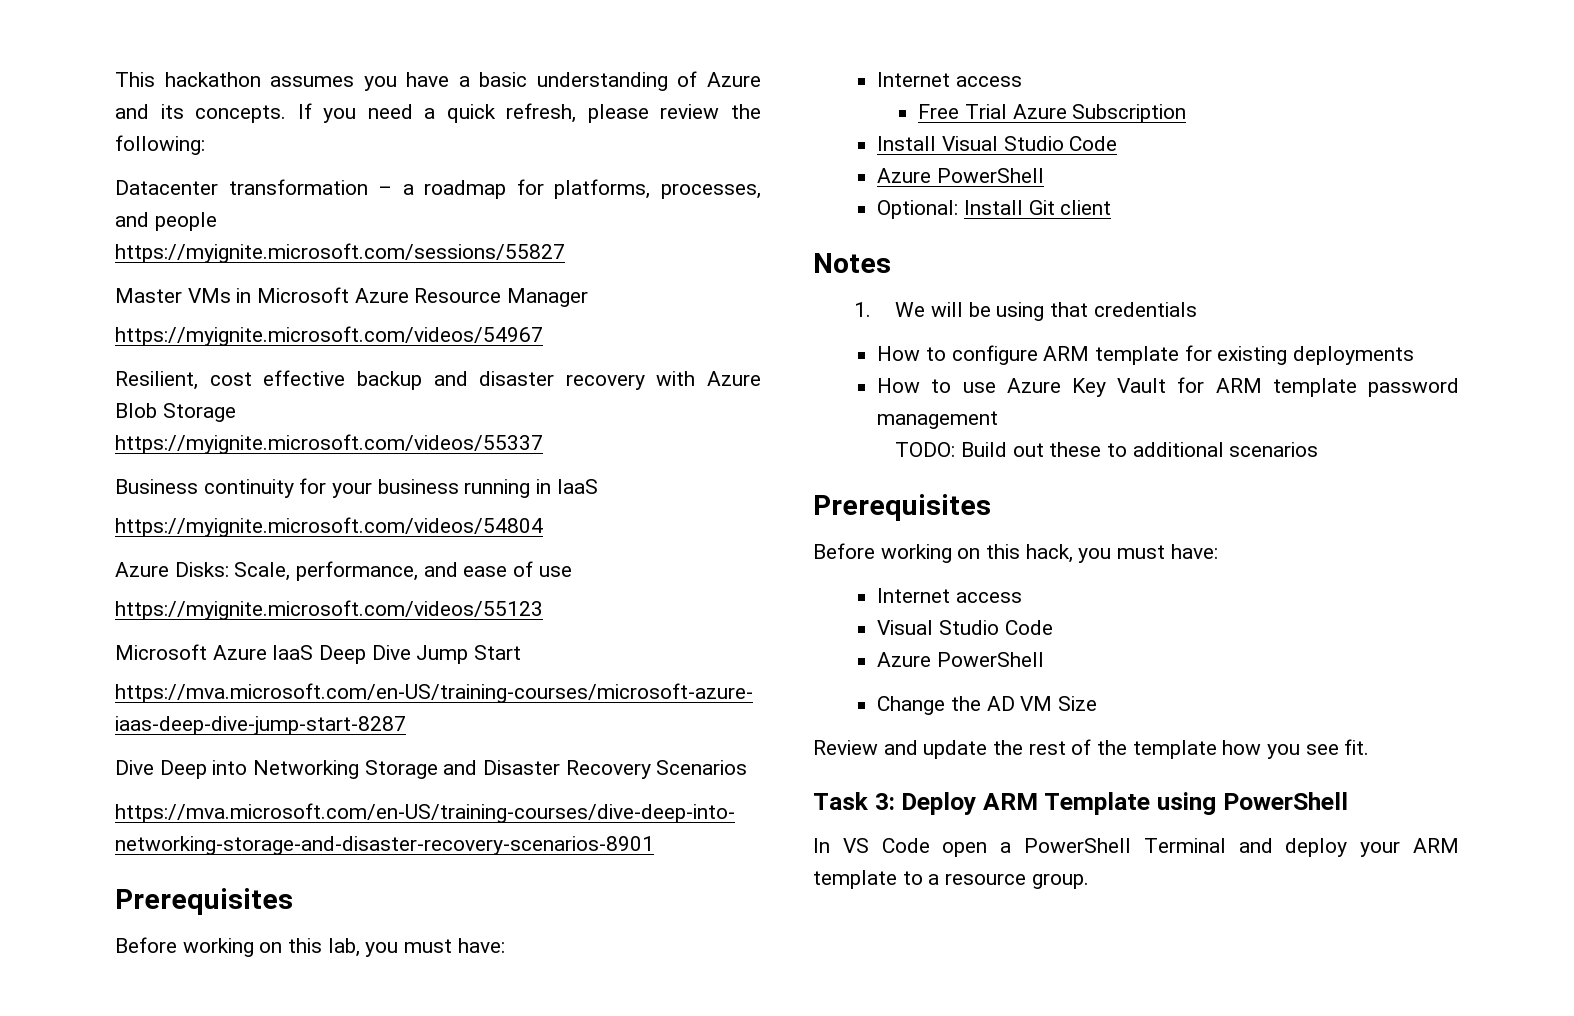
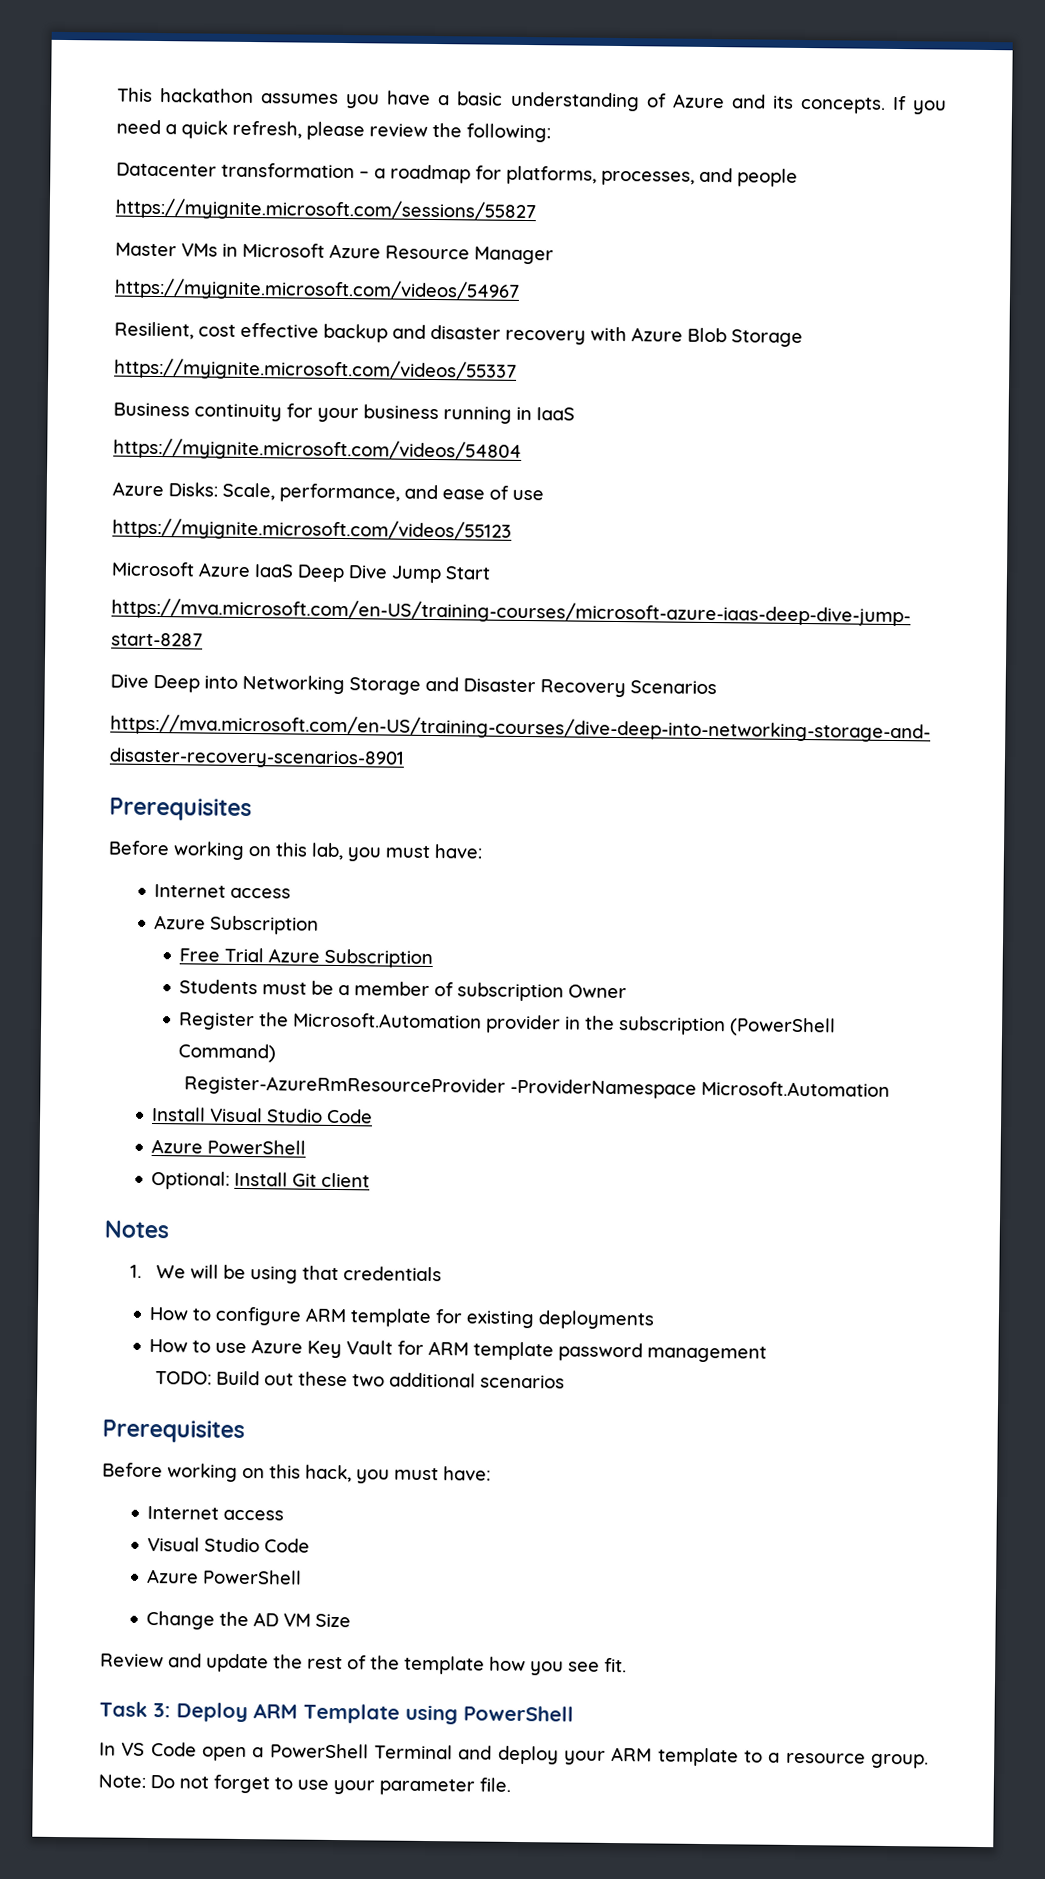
  Before working on this lab, you must have:
  Internet access
+ Azure Subscription
+ Students must be a member of subscription Owner
+ Register the Microsoft.Automation provider in the subscription (PowerShell Command)
+ Register-AzureRmResourceProvider -ProviderNamespace Microsoft.Automation
- TODO: Build out these to additional scenarios
+ TODO: Build out these two additional scenarios
+ Note: Do not forget to use your parameter file.

